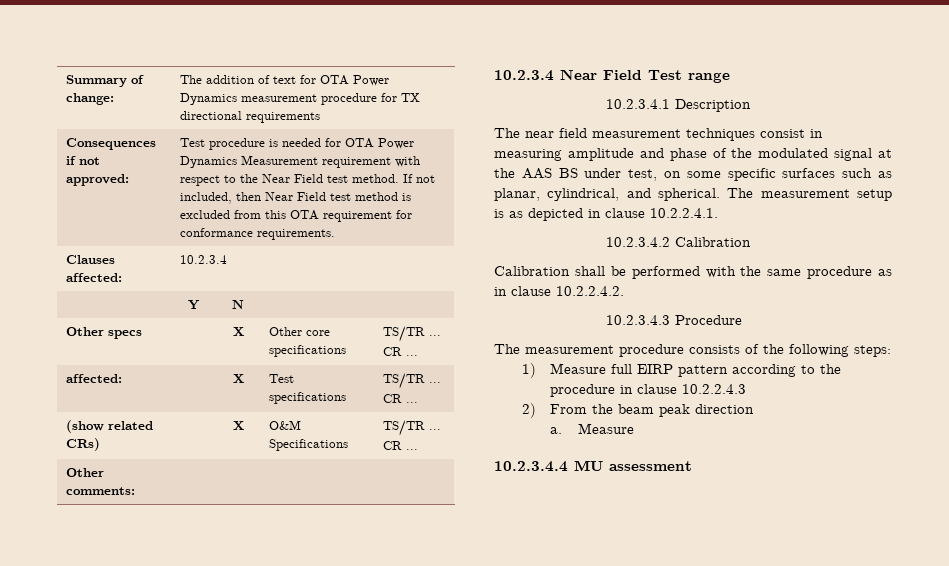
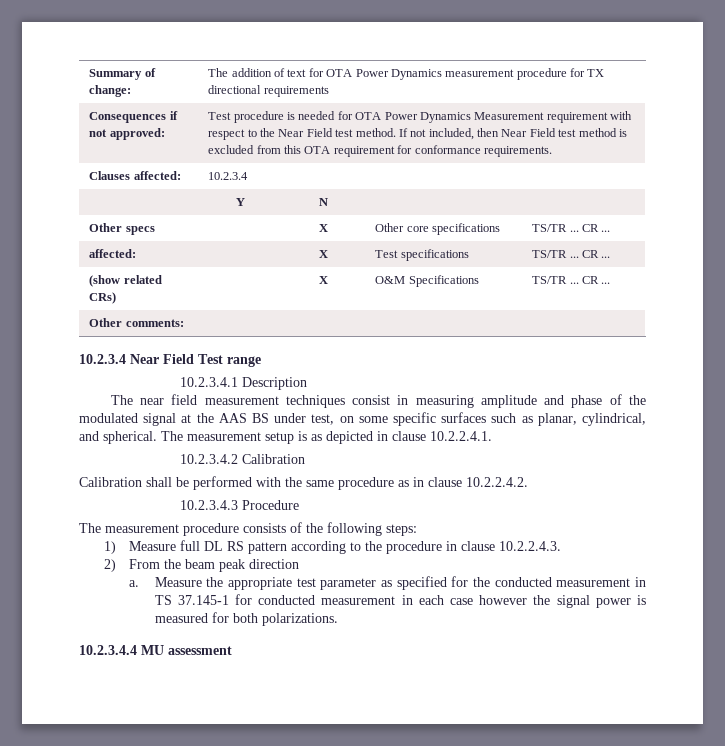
- 1) Measure full EIRP pattern according to the procedure in clause 10.2.2.4.3
+ 1) Measure full DL RS pattern according to the procedure in clause 10.2.2.4.3.
- a. Measure
+ a. Measure the appropriate test parameter as specified for the conducted measurement in TS 37.145-1 for conducted measurement in each case however the signal power is measured for both polarizations.

